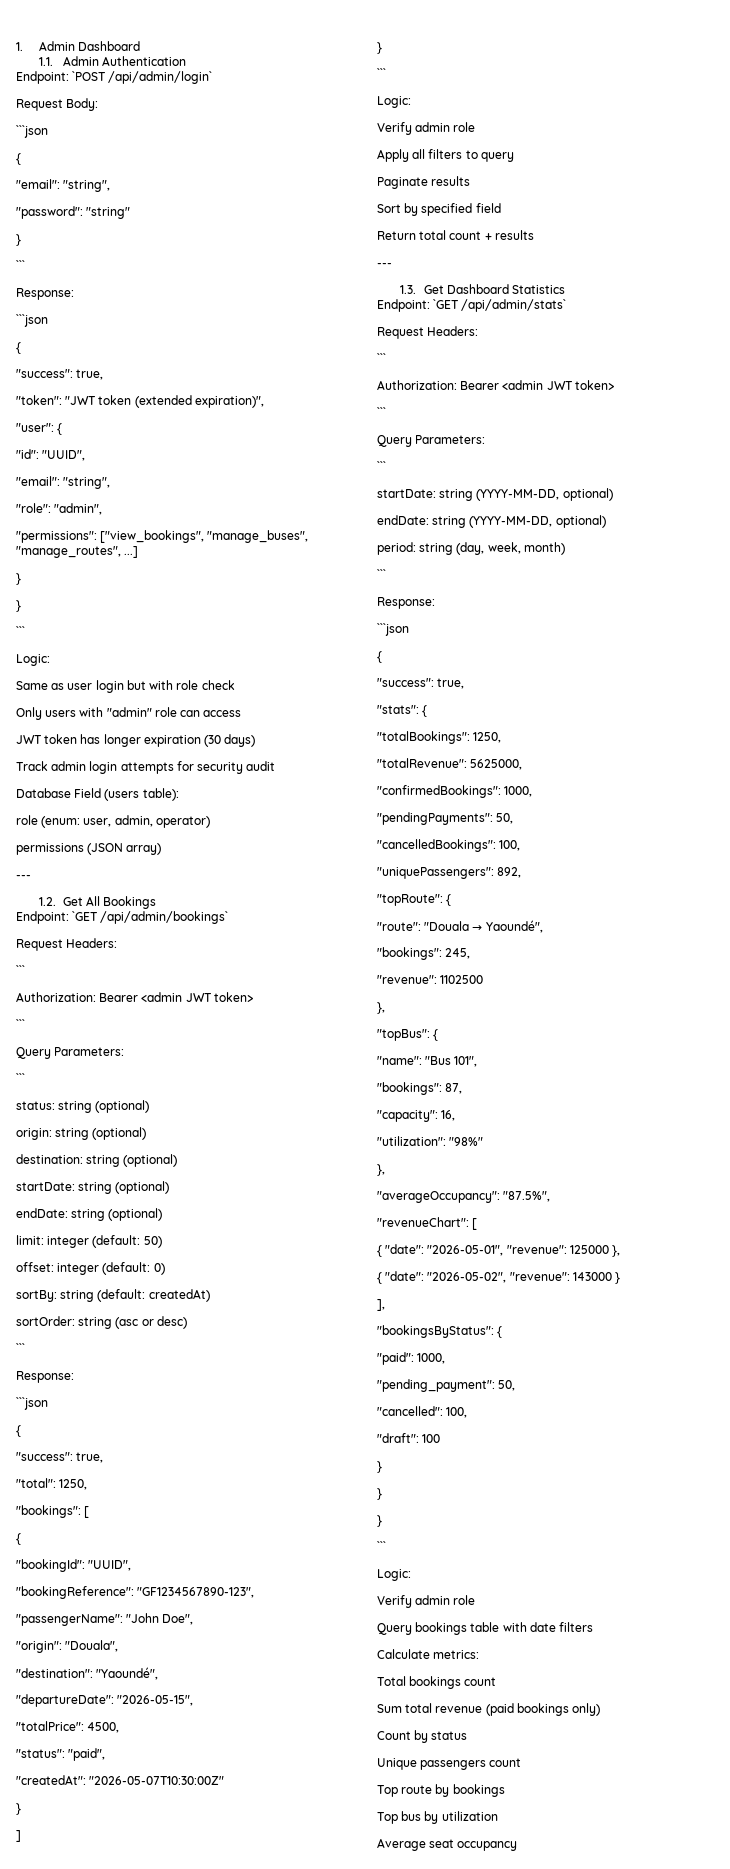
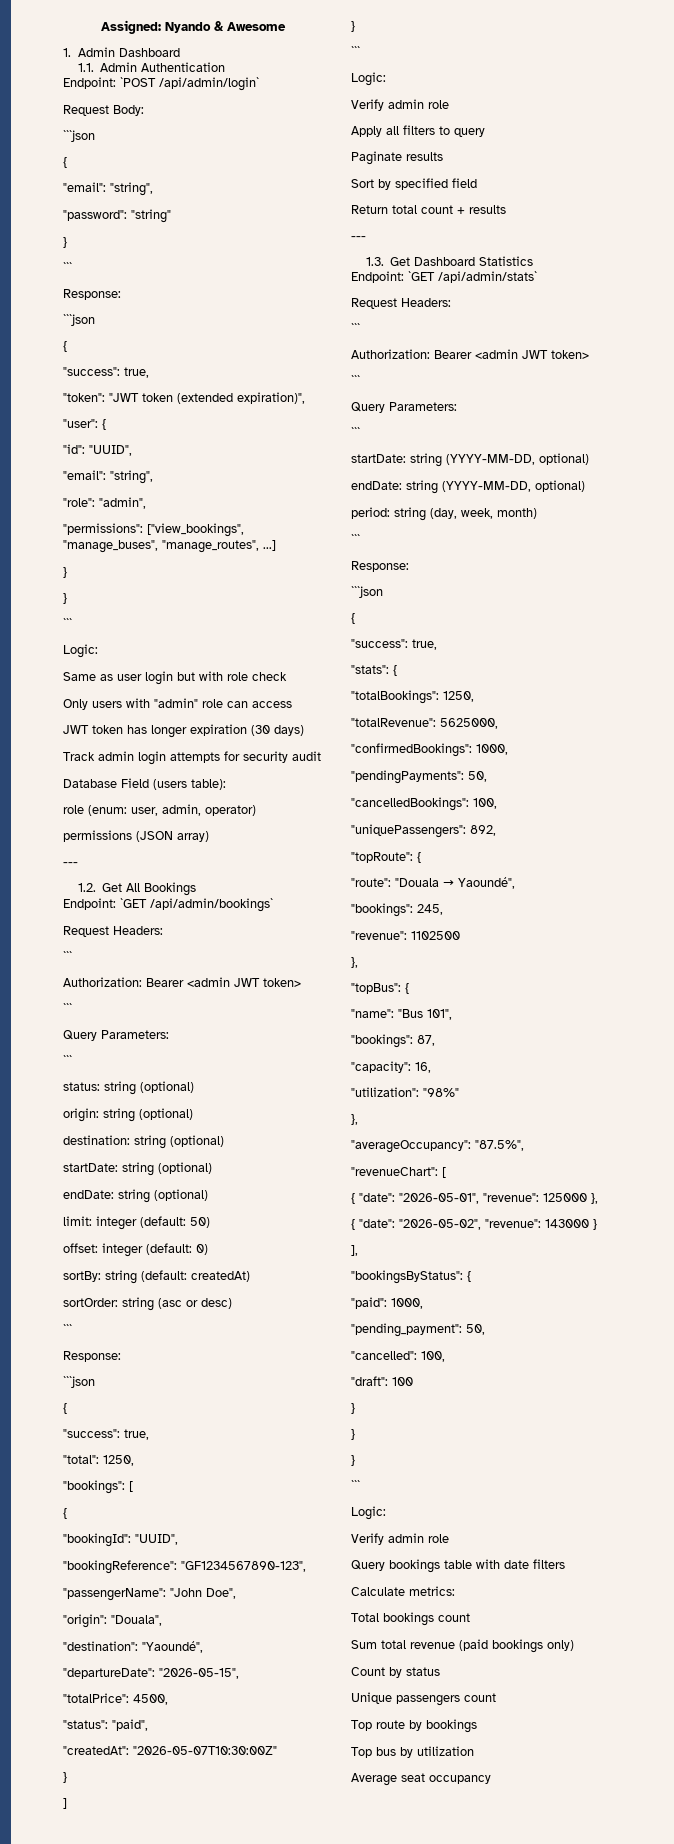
+ Assigned: Nyando & Awesome

